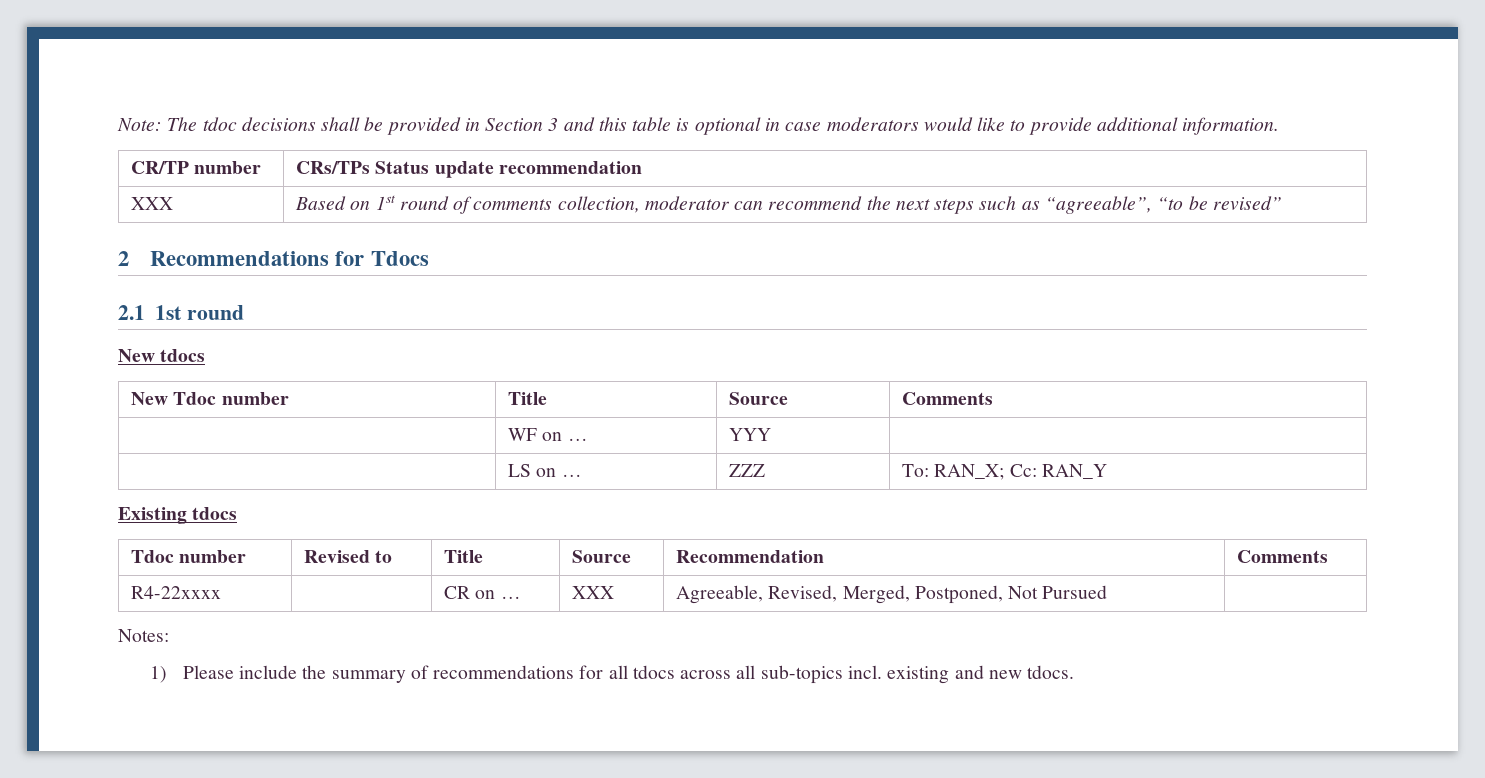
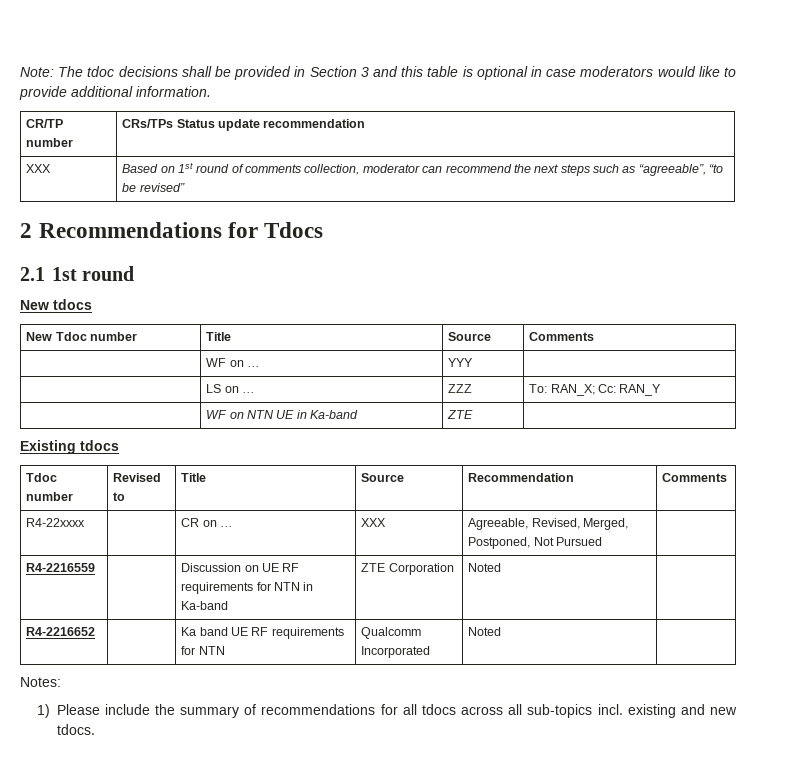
+ | WF on NTN UE in Ka-band | ZTE |
+ R4-2216559 | | Discussion on UE RF requirements for NTN in Ka-band | ZTE Corporation | Noted |
+ R4-2216652 | | Ka band UE RF requirements for NTN | Qualcomm Incorporated | Noted |

